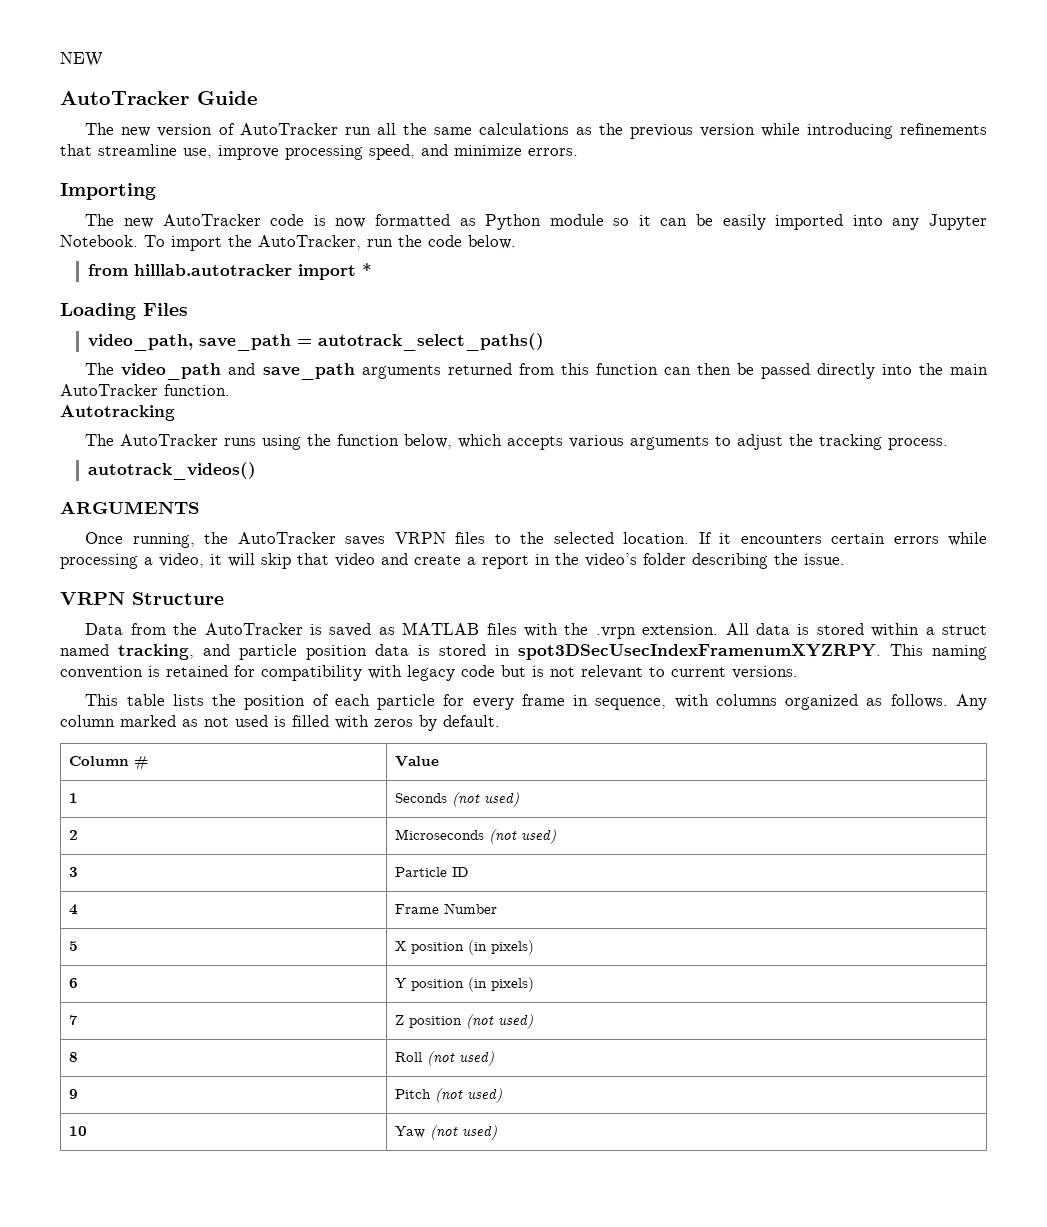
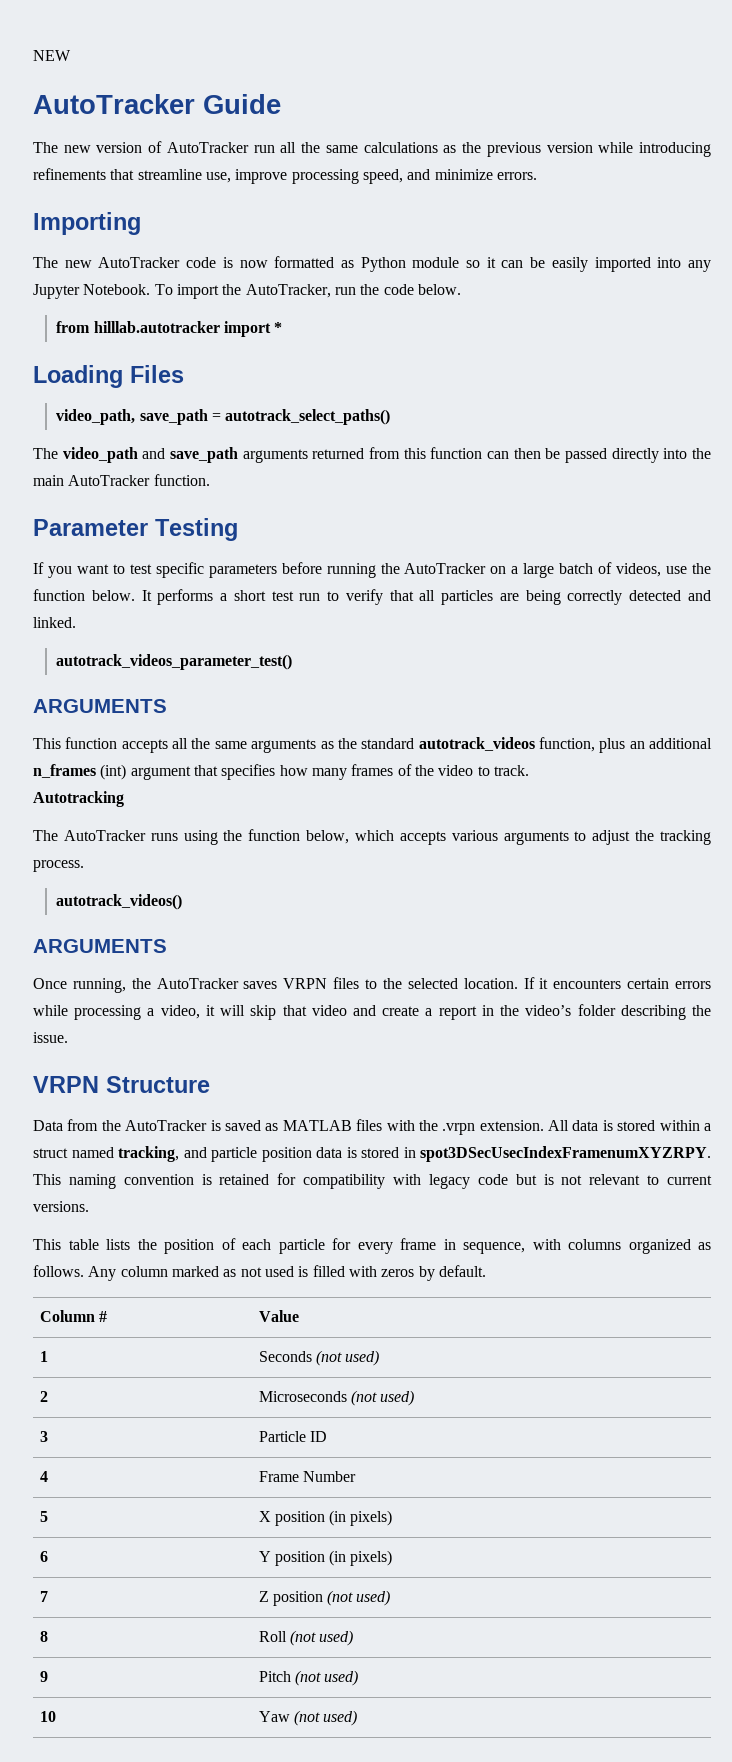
+ Parameter Testing
+ If you want to test specific parameters before running the AutoTracker on a large batch of videos, use the function below. It performs a short test run to verify that all particles are being correctly detected and linked.
+ autotrack_videos_parameter_test()
+ ARGUMENTS
+ This function accepts all the same arguments as the standard autotrack_videos function, plus an additional n_frames (int) argument that specifies how many frames of the video to track.

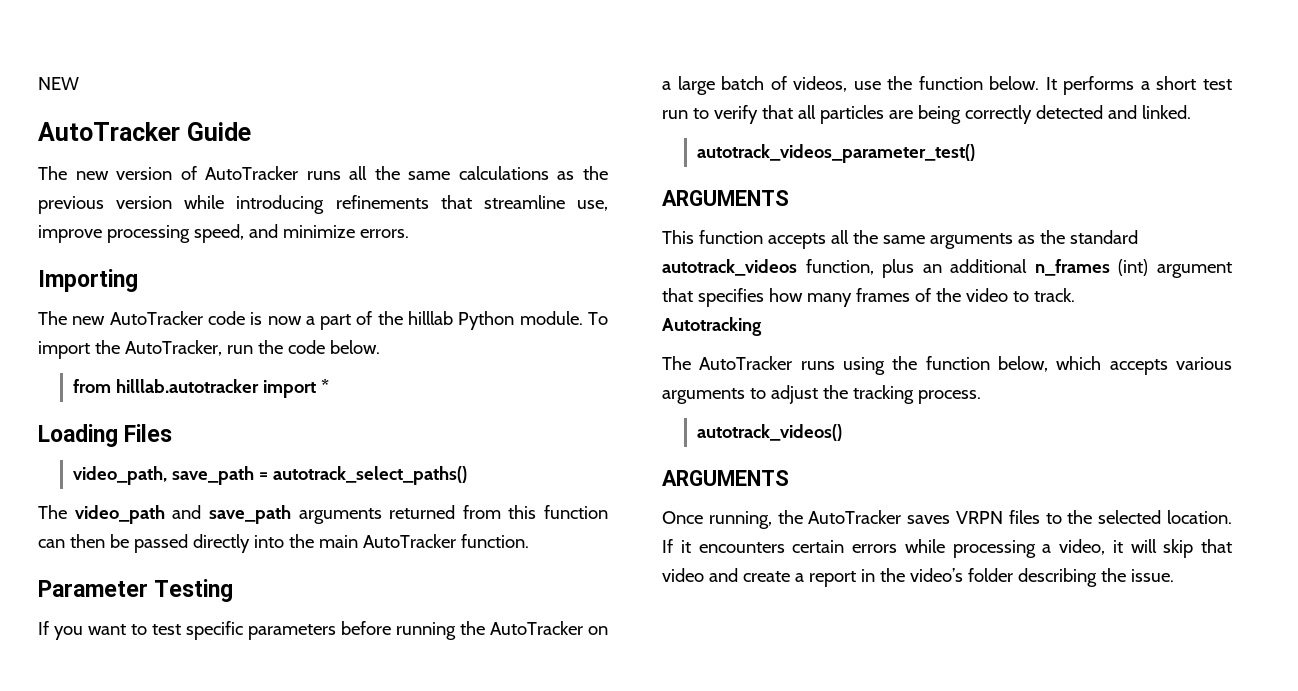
- The new version of AutoTracker run all the same calculations as the previous version while introducing refinements that streamline use, improve processing speed, and minimize errors.
+ The new version of AutoTracker runs all the same calculations as the previous version while introducing refinements that streamline use, improve processing speed, and minimize errors.
- The new AutoTracker code is now formatted as Python module so it can be easily imported into any Jupyter Notebook.
+ The new AutoTracker code is now a part of the hilllab Python module.
- VRPN Structure
- Data from the AutoTracker is saved as MATLAB files with the .vrpn extension. All data is stored within a struct named tracking, and particle position data is stored in spot3DSecUsecIndexFramenumXYZRPY. This naming convention is retained for compatibility with legacy code but is not relevant to current versions.
- This table lists the position of each particle for every frame in sequence, with columns organized as follows. Any column marked as not used is filled with zeros by default.
- Column # | Value
- 1 | Seconds (not used)
- 2 | Microseconds (not used)
- 3 | Particle ID
- 4 | Frame Number
- 5 | X position (in pixels)
- 6 | Y position (in pixels)
- 7 | Z position (not used)
- 8 | Roll (not used)
- 9 | Pitch (not used)
- 10 | Yaw (not used)

